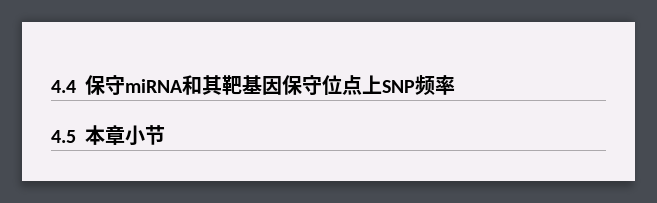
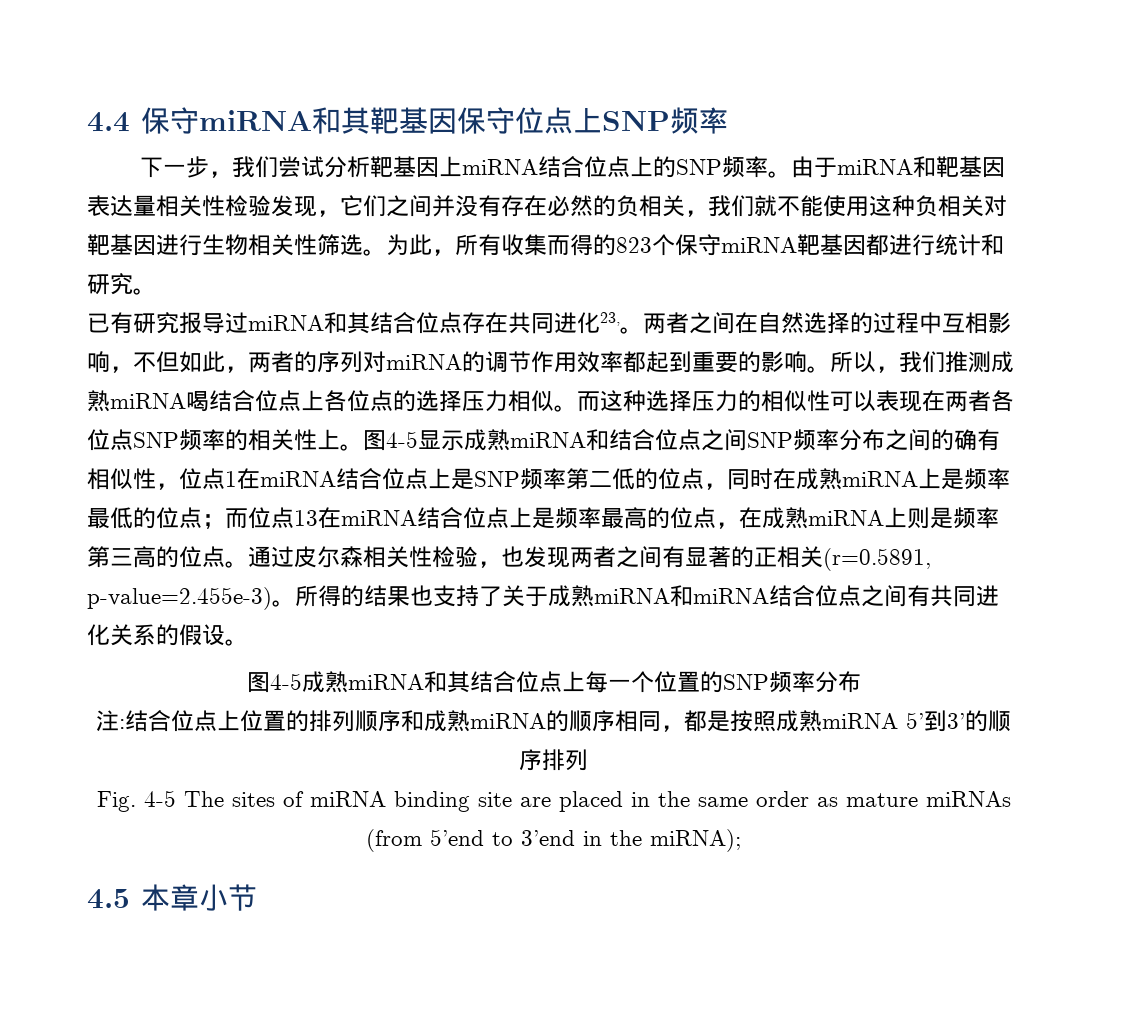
+ 下一步，我们尝试分析靶基因上miRNA结合位点上的SNP频率。由于miRNA和靶基因表达量相关性检验发现，它们之间并没有存在必然的负相关，我们就不能使用这种负相关对靶基因进行生物相关性筛选。为此，所有收集而得的823个保守miRNA靶基因都进行统计和研究。
+ 已有研究报导过miRNA和其结合位点存在共同进化23,。两者之间在自然选择的过程中互相影响，不但如此，两者的序列对miRNA的调节作用效率都起到重要的影响。所以，我们推测成熟miRNA喝结合位点上各位点的选择压力相似。而这种选择压力的相似性可以表现在两者各位点SNP频率的相关性上。图4-5显示成熟miRNA和结合位点之间SNP频率分布之间的确有相似性，位点1在miRNA结合位点上是SNP频率第二低的位点，同时在成熟miRNA上是频率最低的位点；而位点13在miRNA结合位点上是频率最高的位点，在成熟miRNA上则是频率第三高的位点。通过皮尔森相关性检验，也发现两者之间有显著的正相关(r=0.5891, p-value=2.455e-3)。所得的结果也支持了关于成熟miRNA和miRNA结合位点之间有共同进化关系的假设。
+ 图4-5成熟miRNA和其结合位点上每一个位置的SNP频率分布
+ 注:结合位点上位置的排列顺序和成熟miRNA的顺序相同，都是按照成熟miRNA 5’到3’的顺序排列
+ Fig. 4-5 The sites of miRNA binding site are placed in the same order as mature miRNAs (from 5’end to 3’end in the miRNA);

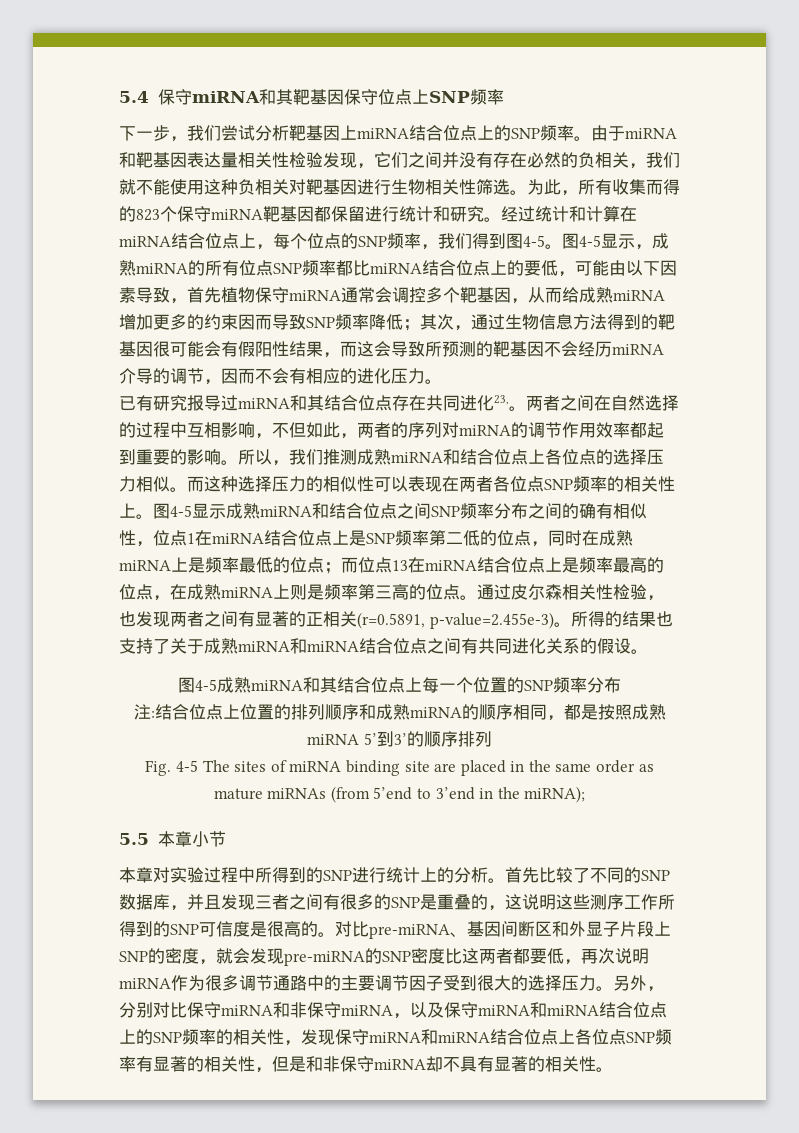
- 4.4保守miRNA和其靶基因保守位点上SNP频率
+ 5.4保守miRNA和其靶基因保守位点上SNP频率
- 为此，所有收集而得的823个保守miRNA靶基因都进行统计和研究。
+ 为此，所有收集而得的823个保守miRNA靶基因都保留进行统计和研究。经过统计和计算在miRNA结合位点上，每个位点的SNP频率，我们得到图4-5。图4-5显示，成熟miRNA的所有位点SNP频率都比miRNA结合位点上的要低，可能由以下因素导致，首先植物保守miRNA通常会调控多个靶基因，从而给成熟miRNA增加更多的约束因而导致SNP频率降低；其次，通过生物信息方法得到的靶基因很可能会有假阳性结果，而这会导致所预测的靶基因不会经历miRNA介导的调节，因而不会有相应的进化压力。
- 所以，我们推测成熟miRNA喝结合位点上各位点的选择压力相似。
+ 所以，我们推测成熟miRNA和结合位点上各位点的选择压力相似。
- 4.5本章小节
+ 5.5本章小节
+ 本章对实验过程中所得到的SNP进行统计上的分析。首先比较了不同的SNP数据库，并且发现三者之间有很多的SNP是重叠的，这说明这些测序工作所得到的SNP可信度是很高的。对比pre-miRNA、基因间断区和外显子片段上SNP的密度，就会发现pre-miRNA的SNP密度比这两者都要低，再次说明miRNA作为很多调节通路中的主要调节因子受到很大的选择压力。另外，分别对比保守miRNA和非保守miRNA，以及保守miRNA和miRNA结合位点上的SNP频率的相关性，发现保守miRNA和miRNA结合位点上各位点SNP频率有显著的相关性，但是和非保守miRNA却不具有显著的相关性。

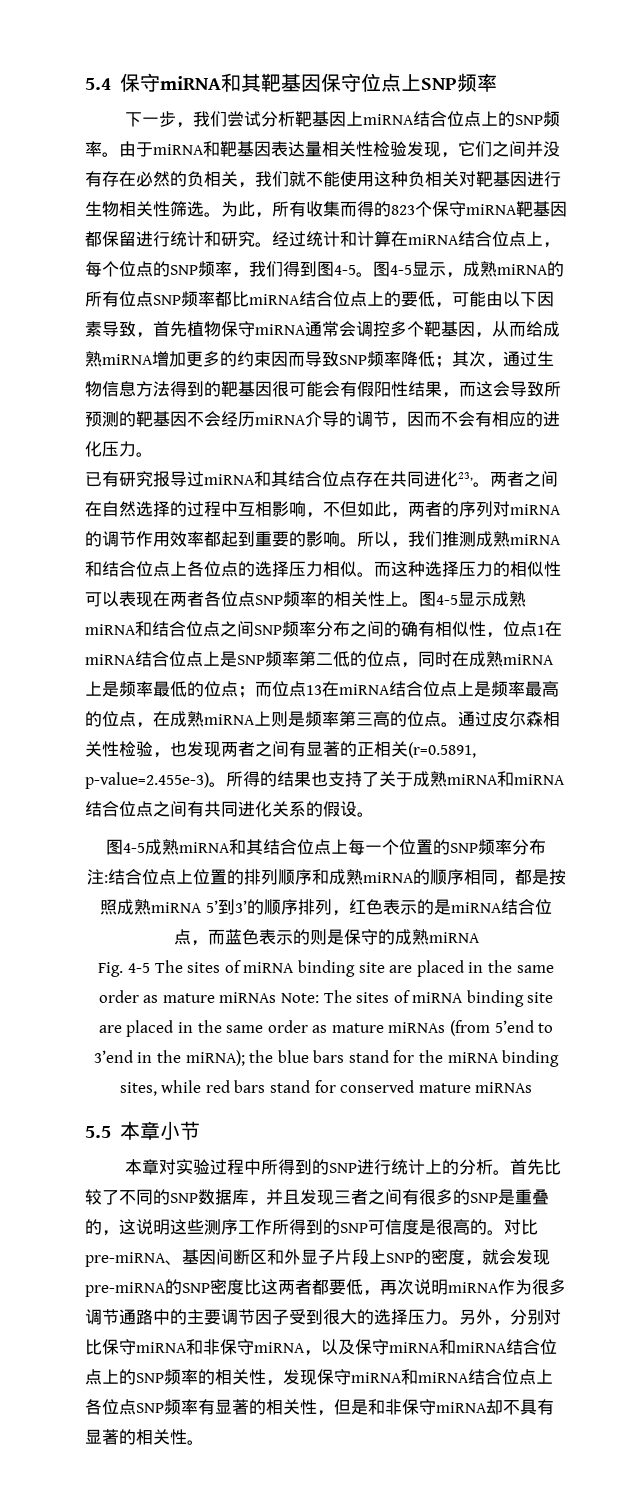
- 注:结合位点上位置的排列顺序和成熟miRNA的顺序相同，都是按照成熟miRNA 5’到3’的顺序排列
+ 注:结合位点上位置的排列顺序和成熟miRNA的顺序相同，都是按照成熟miRNA 5’到3’的顺序排列，红色表示的是miRNA结合位点，而蓝色表示的则是保守的成熟miRNA
- Fig. 4-5 The sites of miRNA binding site are placed in the same order as mature miRNAs (from 5’end to 3’end in the miRNA);
+ Fig. 4-5 The sites of miRNA binding site are placed in the same order as mature miRNAs Note: The sites of miRNA binding site are placed in the same order as mature miRNAs (from 5’end to 3’end in the miRNA); the blue bars stand for the miRNA binding sites, while red bars stand for conserved mature miRNAs

